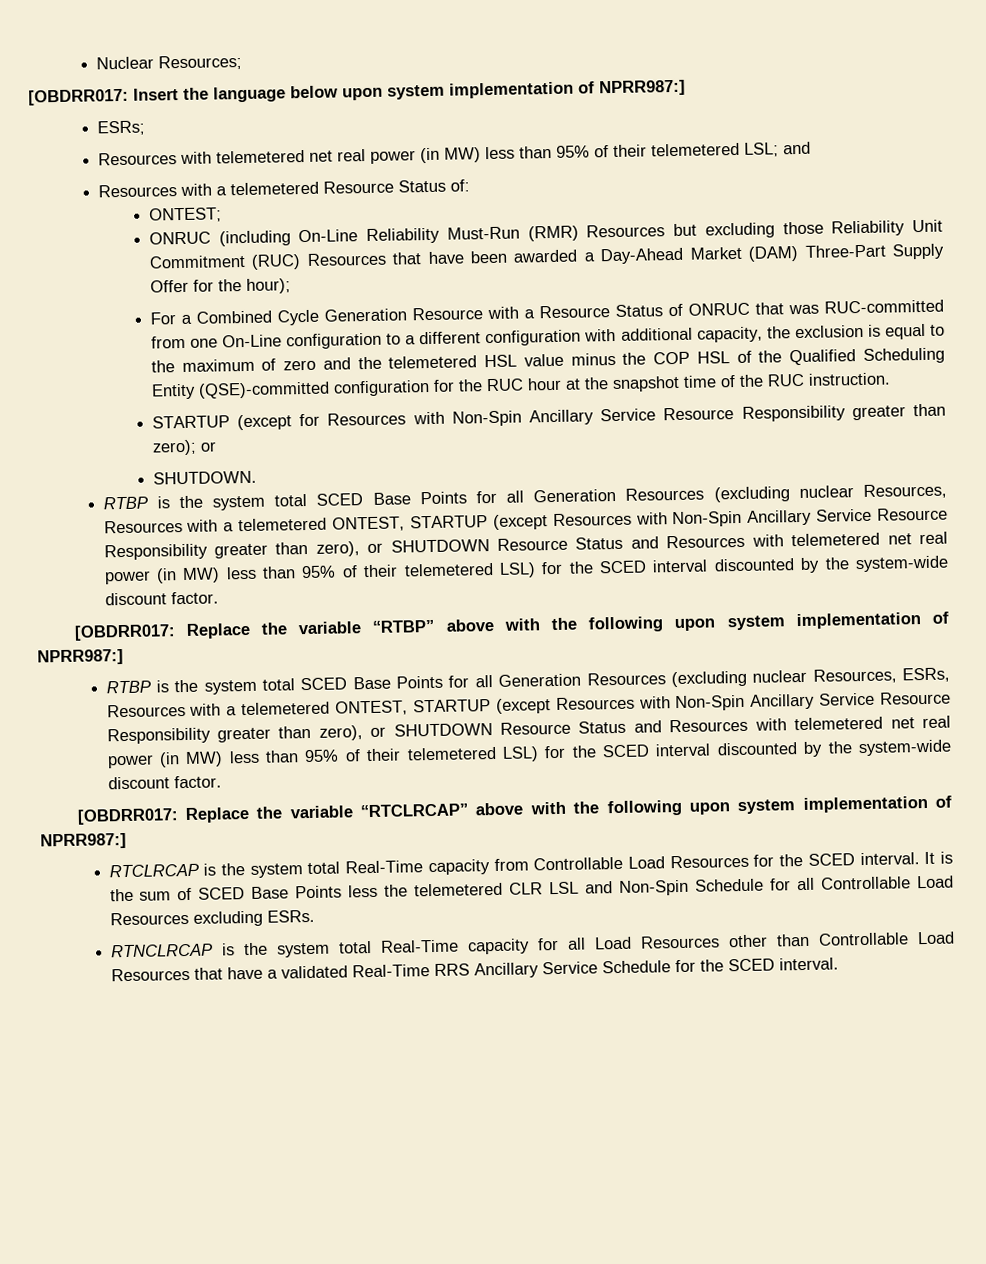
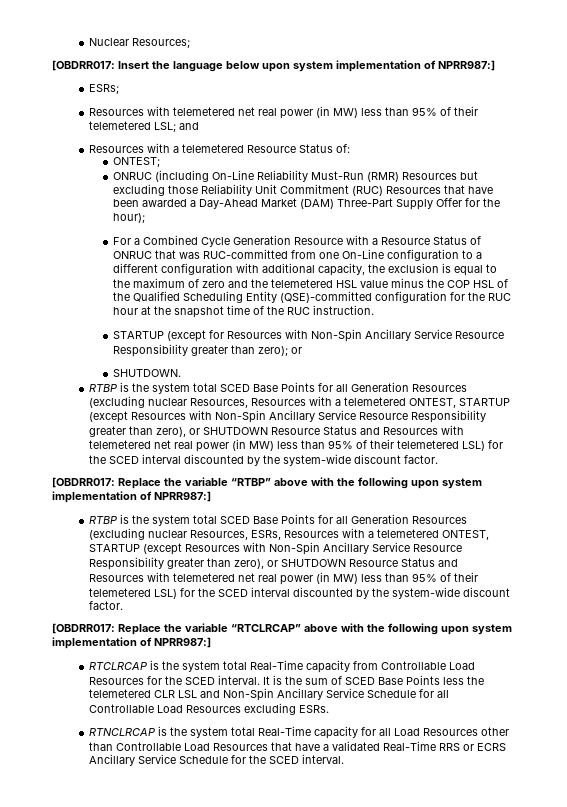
- It is the sum of SCED Base Points less the telemetered CLR LSL and Non-Spin Schedule for all Controllable Load Resources excluding ESRs.
+ It is the sum of SCED Base Points less the telemetered CLR LSL and Non-Spin Ancillary Service Schedule for all Controllable Load Resources excluding ESRs.
- RTNCLRCAP is the system total Real-Time capacity for all Load Resources other than Controllable Load Resources that have a validated Real-Time RRS Ancillary Service Schedule for the SCED interval.
+ RTNCLRCAP is the system total Real-Time capacity for all Load Resources other than Controllable Load Resources that have a validated Real-Time RRS or ECRS Ancillary Service Schedule for the SCED interval.

